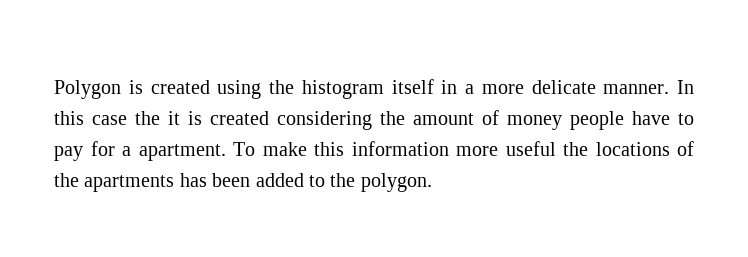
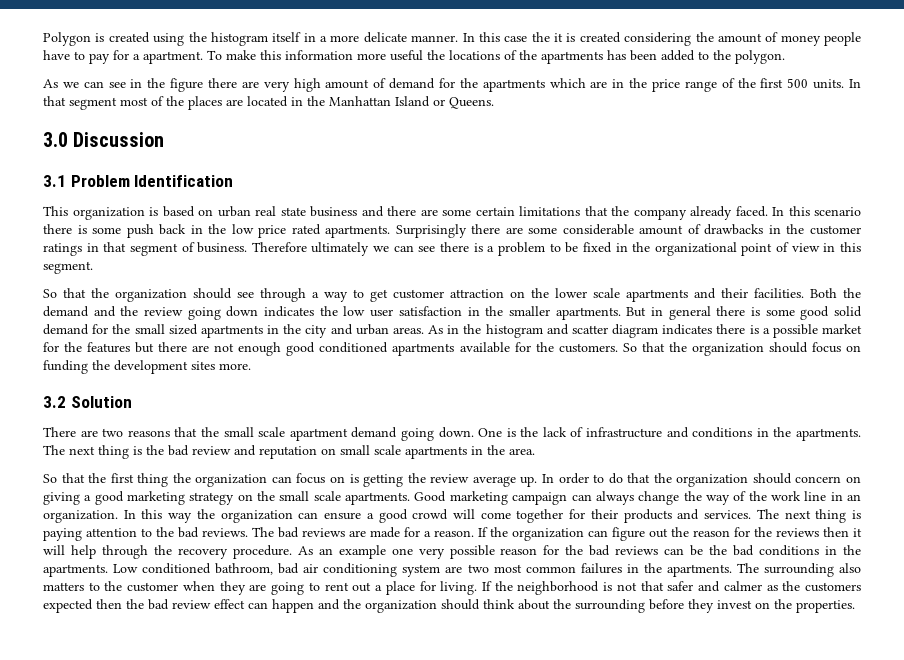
+ As we can see in the figure there are very high amount of demand for the apartments which are in the price range of the first 500 units. In that segment most of the places are located in the Manhattan Island or Queens.
+ 3.0 Discussion
+ 3.1 Problem Identification
+ This organization is based on urban real state business and there are some certain limitations that the company already faced. In this scenario there is some push back in the low price rated apartments. Surprisingly there are some considerable amount of drawbacks in the customer ratings in that segment of business. Therefore ultimately we can see there is a problem to be fixed in the organizational point of view in this segment.
+ So that the organization should see through a way to get customer attraction on the lower scale apartments and their facilities. Both the demand and the review going down indicates the low user satisfaction in the smaller apartments. But in general there is some good solid demand for the small sized apartments in the city and urban areas. As in the histogram and scatter diagram indicates there is a possible market for the features but there are not enough good conditioned apartments available for the customers. So that the organization should focus on funding the development sites more.
+ 3.2 Solution
+ There are two reasons that the small scale apartment demand going down. One is the lack of infrastructure and conditions in the apartments. The next thing is the bad review and reputation on small scale apartments in the area.
+ So that the first thing the organization can focus on is getting the review average up. In order to do that the organization should concern on giving a good marketing strategy on the small scale apartments. Good marketing campaign can always change the way of the work line in an organization. In this way the organization can ensure a good crowd will come together for their products and services. The next thing is paying attention to the bad reviews. The bad reviews are made for a reason. If the organization can figure out the reason for the reviews then it will help through the recovery procedure. As an example one very possible reason for the bad reviews can be the bad conditions in the apartments. Low conditioned bathroom, bad air conditioning system are two most common failures in the apartments. The surrounding also matters to the customer when they are going to rent out a place for living. If the neighborhood is not that safer and calmer as the customers expected then the bad review effect can happen and the organization should think about the surrounding before they invest on the properties.

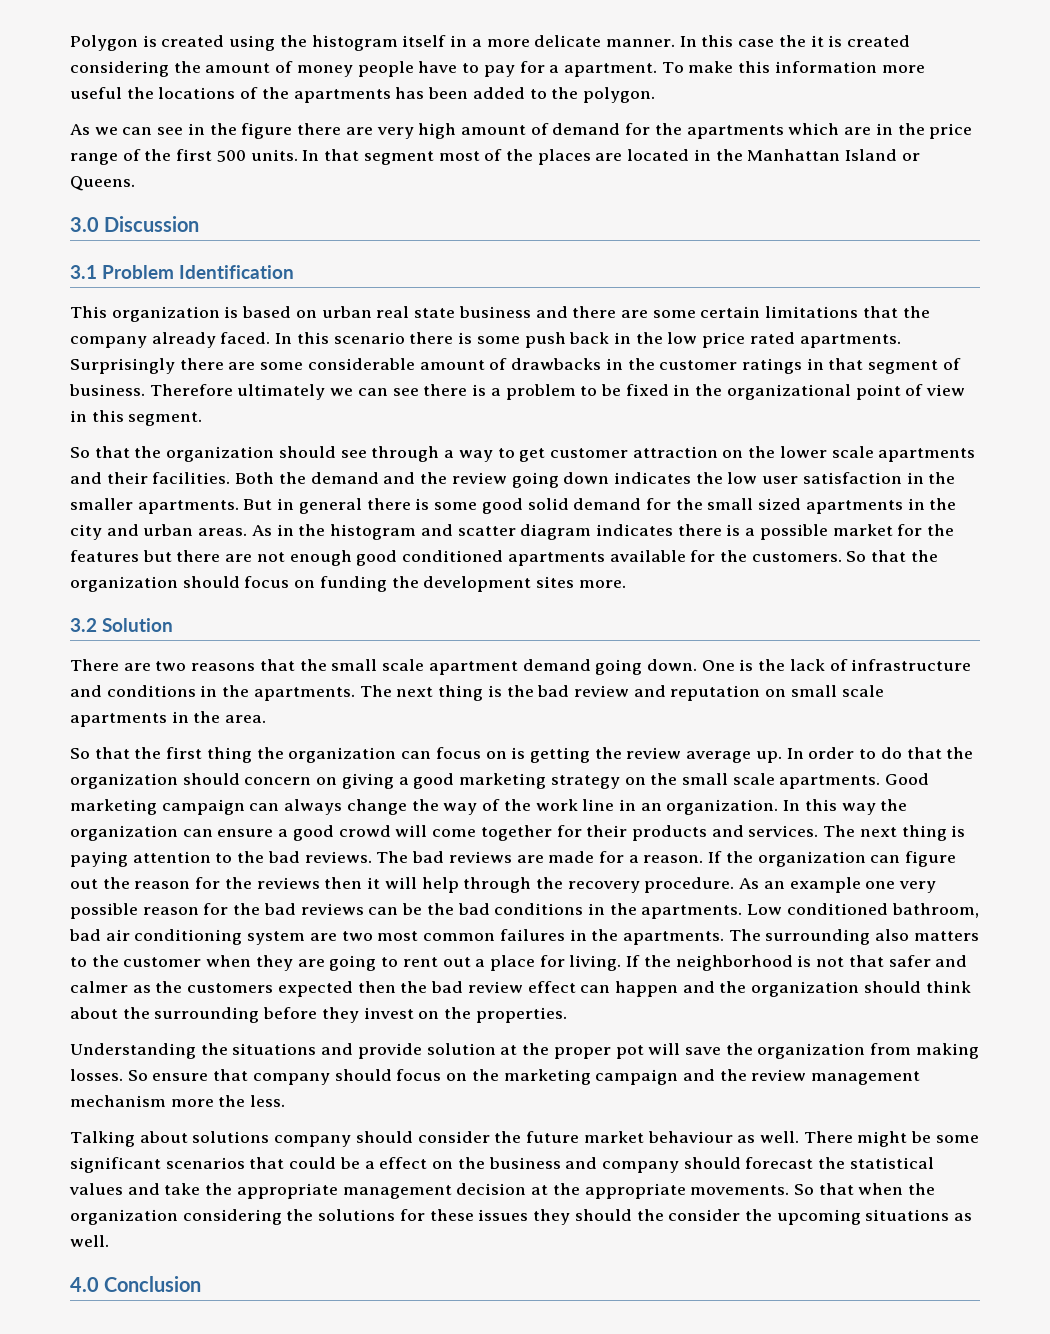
+ Understanding the situations and provide solution at the proper pot will save the organization from making losses. So ensure that company should focus on the marketing campaign and the review management mechanism more the less.
+ Talking about solutions company should consider the future market behaviour as well. There might be some significant scenarios that could be a effect on the business and company should forecast the statistical values and take the appropriate management decision at the appropriate movements. So that when the organization considering the solutions for these issues they should the consider the upcoming situations as well.
+ 4.0 Conclusion

